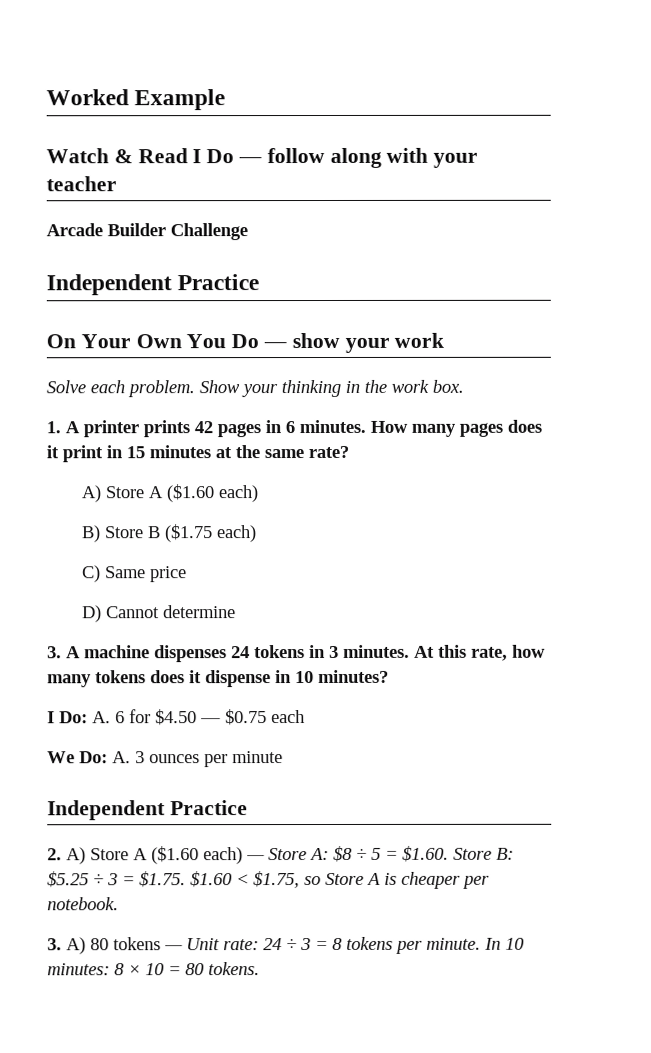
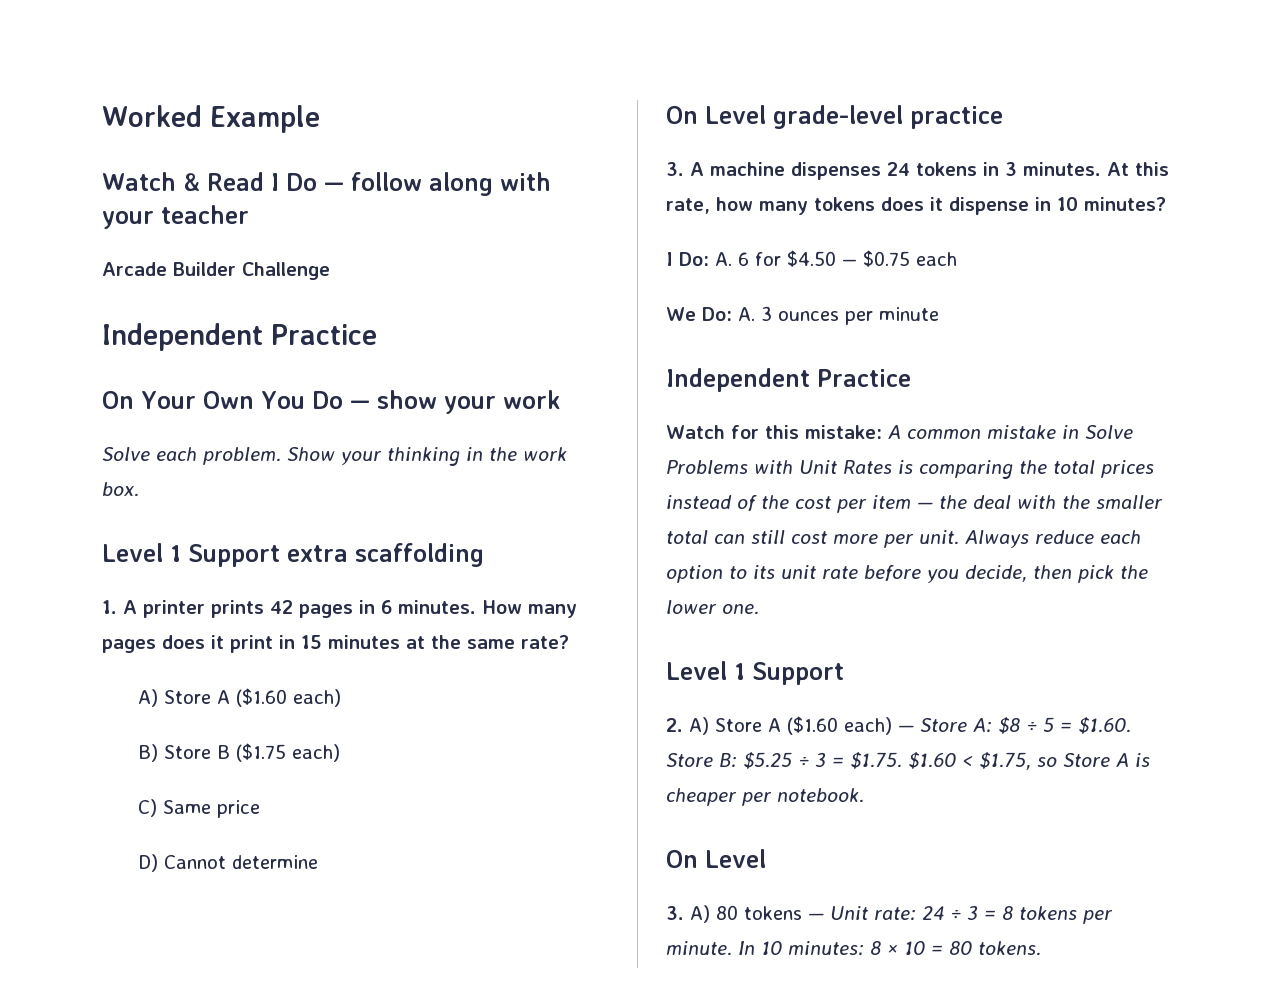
+ Level 1 Support extra scaffolding
+ On Level grade-level practice
+ Watch for this mistake: A common mistake in Solve Problems with Unit Rates is comparing the total prices instead of the cost per item — the deal with the smaller total can still cost more per unit. Always reduce each option to its unit rate before you decide, then pick the lower one.
+ Level 1 Support
  2. A) Store A ($1.60 each) — Store A: $8 ÷ 5 = $1.60. Store B: $5.25 ÷ 3 = $1.75. $1.60 < $1.75, so Store A is cheaper per notebook.
+ On Level

